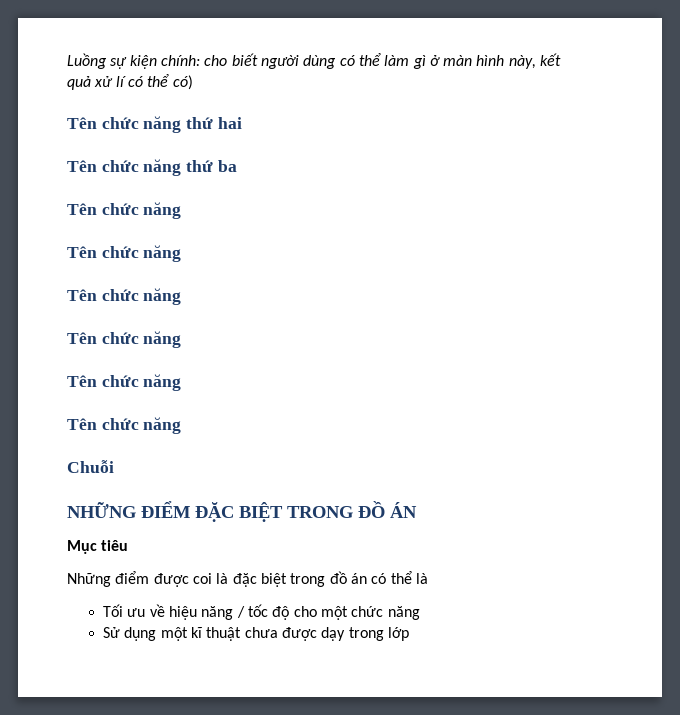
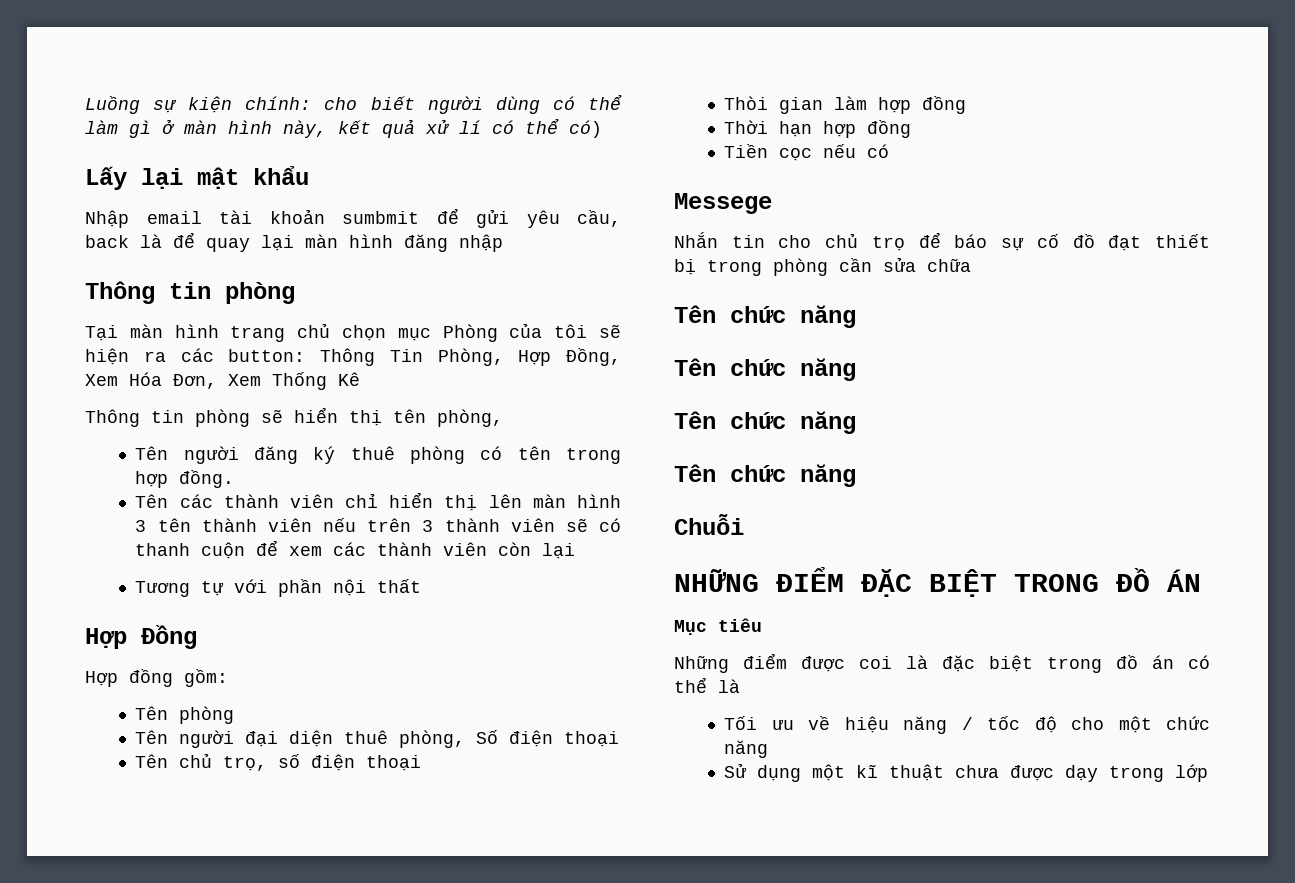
- Tên chức năng thứ hai
- Tên chức năng thứ ba
- Tên chức năng
- Tên chức năng
+ Lấy lại mật khẩu
+ Nhập email tài khoản sumbmit để gửi yêu cầu, back là để quay lại màn hình đăng nhập
+ Thông tin phòng
+ Tại màn hình trang chủ chọn mục Phòng của tôi sẽ hiện ra các button: Thông Tin Phòng, Hợp Đồng, Xem Hóa Đơn, Xem Thống Kê
+ Thông tin phòng sẽ hiển thị tên phòng,
+ Tên người đăng ký thuê phòng có tên trong hợp đồng.
+ Tên các thành viên chỉ hiển thị lên màn hình 3 tên thành viên nếu trên 3 thành viên sẽ có thanh cuộn để xem các thành viên còn lại
+ Tương tự với phần nội thất
+ Hợp Đồng
+ Hợp đồng gồm:
+ Tên phòng
+ Tên người đại diện thuê phòng, Số điện thoại
+ Tên chủ trọ, số điện thoại
+ Thòi gian làm hợp đồng
+ Thời hạn hợp đồng
+ Tiền cọc nếu có
+ Messege
+ Nhắn tin cho chủ trọ để báo sự cố đồ đạt thiết bị trong phòng cần sửa chữa

